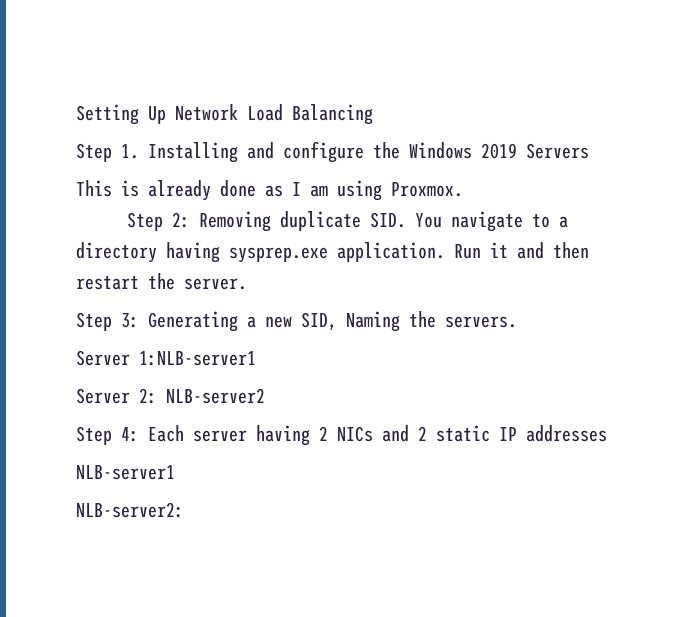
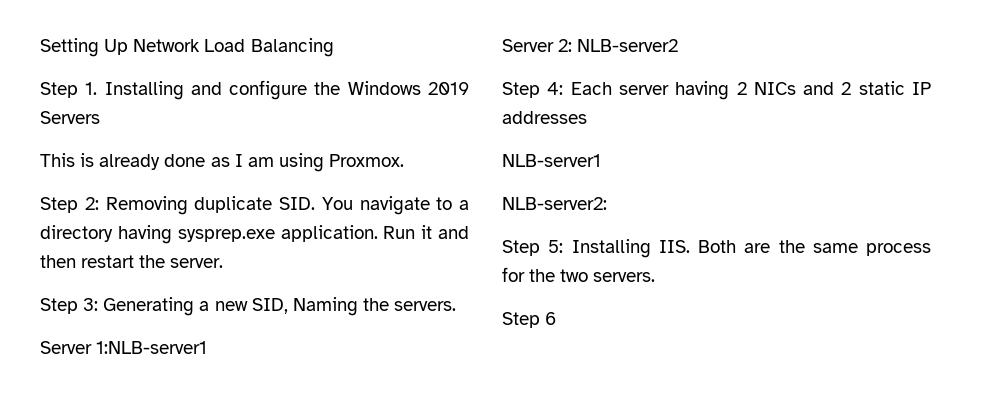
+ Step 5: Installing IIS. Both are the same process for the two servers.
+ Step 6

